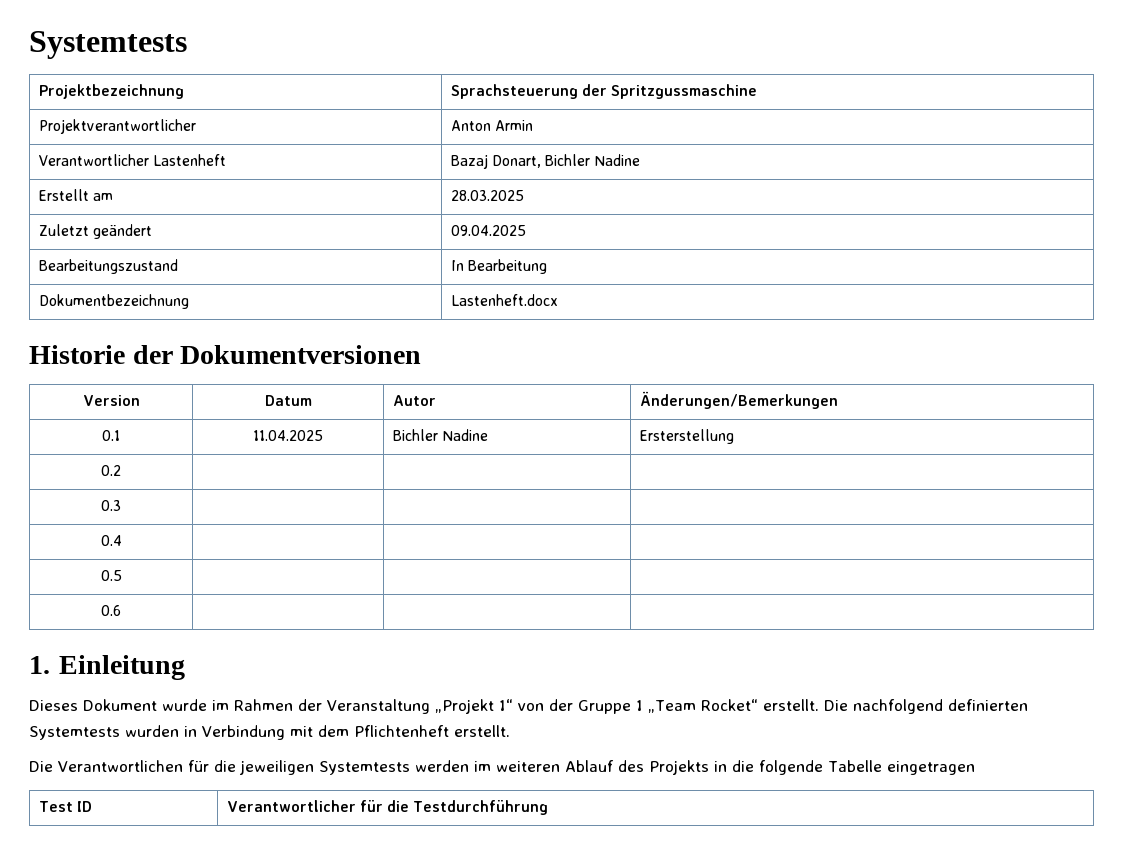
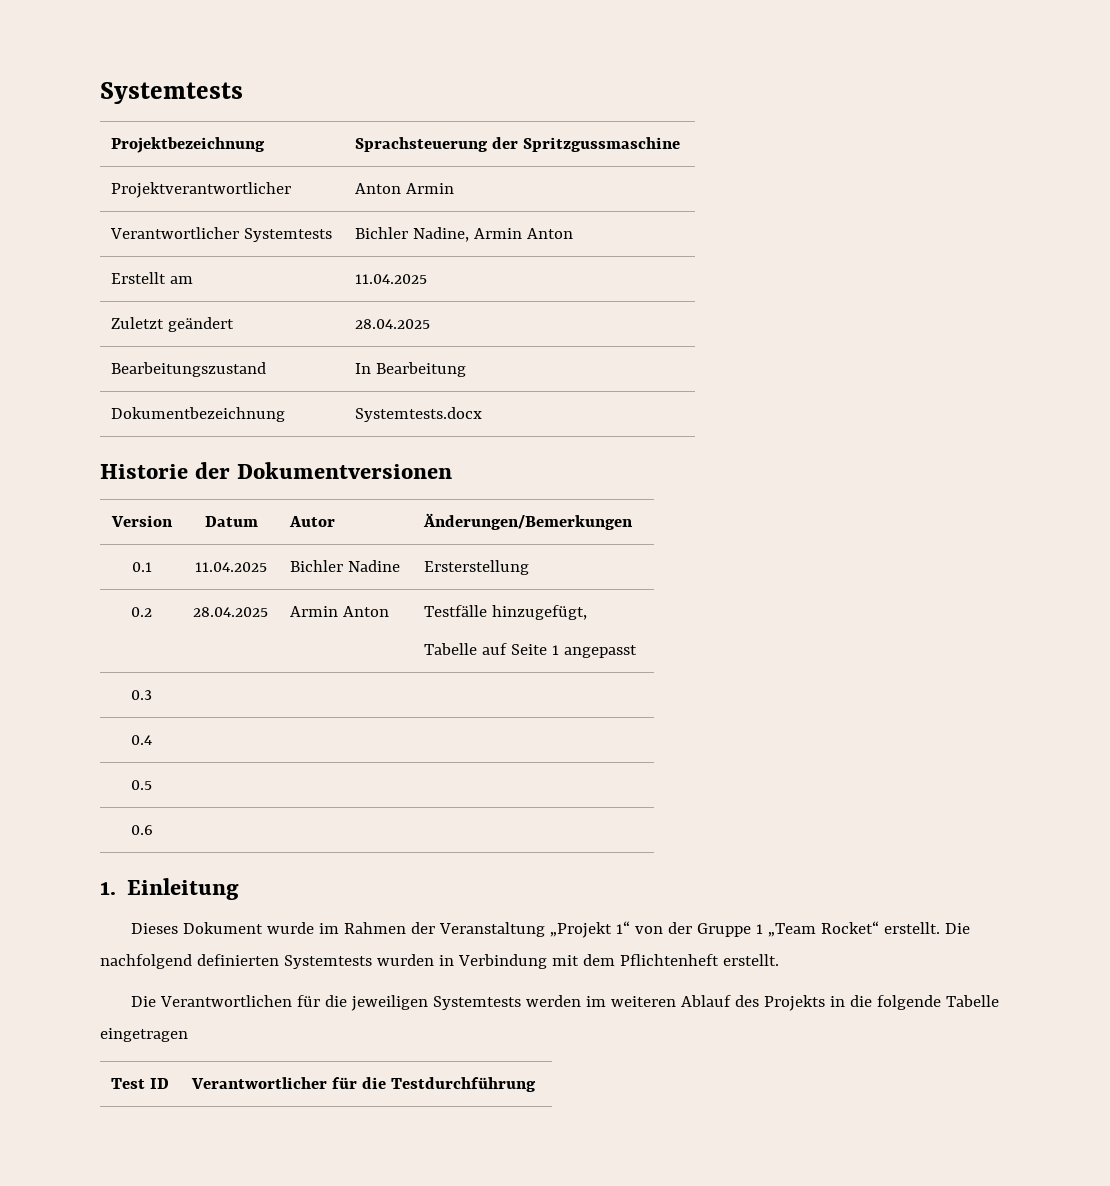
- Verantwortlicher Lastenheft | Bazaj Donart, Bichler Nadine
+ Verantwortlicher Systemtests | Bichler Nadine, Armin Anton
- Erstellt am | 28.03.2025
+ Erstellt am | 11.04.2025
- Zuletzt geändert | 09.04.2025
+ Zuletzt geändert | 28.04.2025
- Dokumentbezeichnung | Lastenheft.docx
+ Dokumentbezeichnung | Systemtests.docx
- 0.2 | | |
+ 0.2 | 28.04.2025 | Armin Anton | Testfälle hinzugefügt,
+ Tabelle auf Seite 1 angepasst

